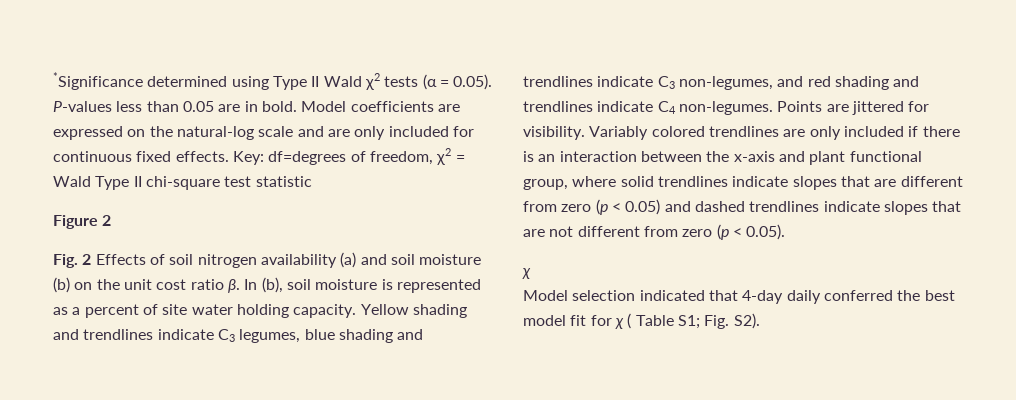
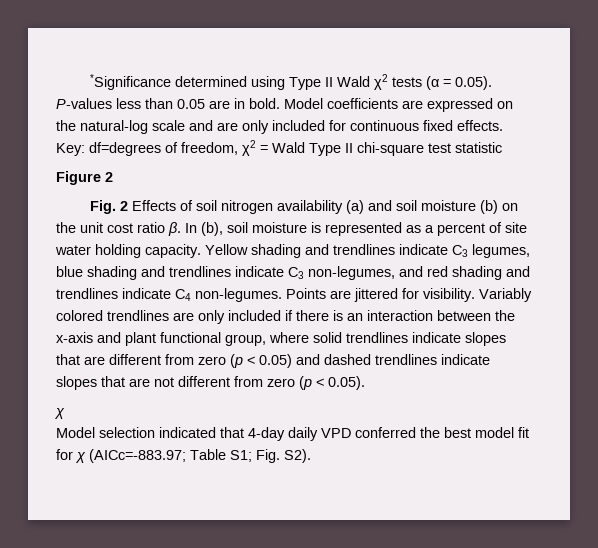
- Model selection indicated that 4-day daily conferred the best model fit for χ ( Table S1; Fig. S2).
+ Model selection indicated that 4-day daily VPD conferred the best model fit for χ (AICc=-883.97; Table S1; Fig. S2).

